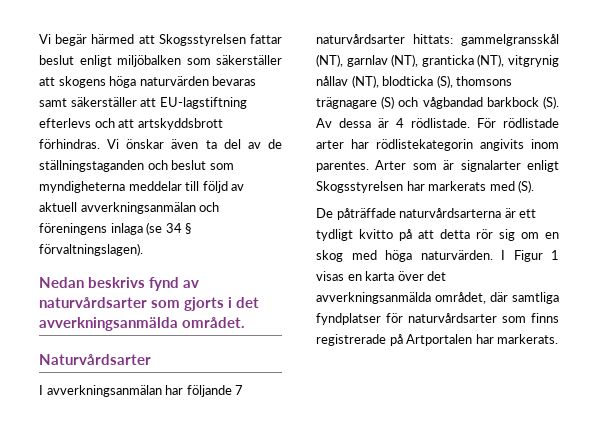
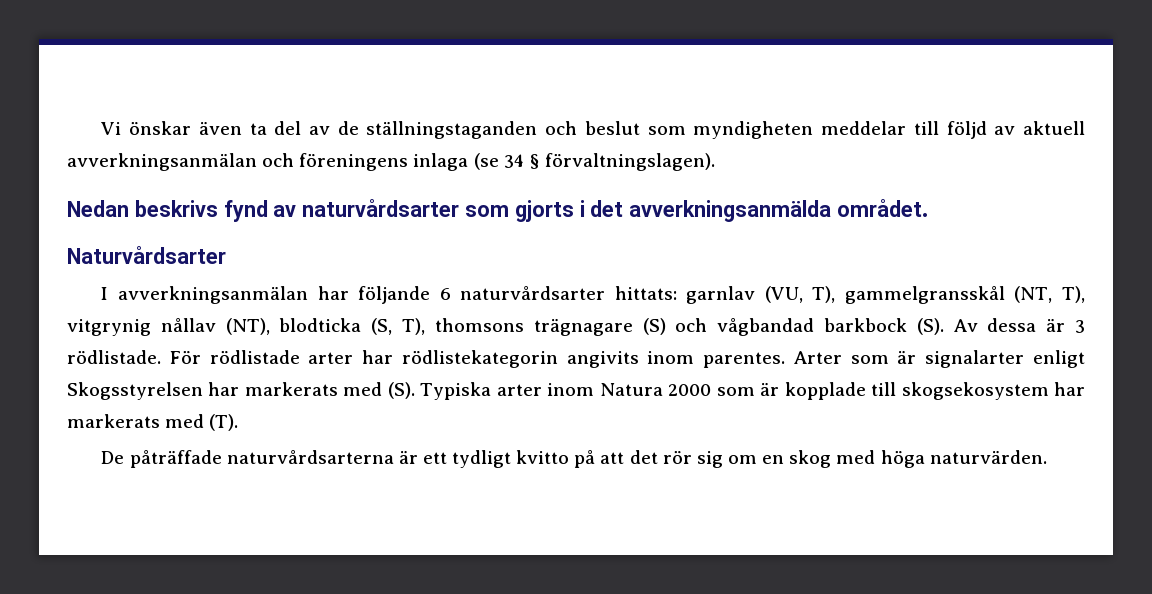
- Vi begär härmed att Skogsstyrelsen fattar beslut enligt miljöbalken som säkerställer att skogens höga naturvärden bevaras samt säkerställer att EU-lagstiftning efterlevs och att artskyddsbrott förhindras. Vi önskar även ta del av de ställningstaganden och beslut som myndigheterna meddelar till följd av aktuell avverkningsanmälan och föreningens inlaga (se 34 § förvaltningslagen).
+ Vi önskar även ta del av de ställningstaganden och beslut som myndigheten meddelar till följd av aktuell avverkningsanmälan och föreningens inlaga (se 34 § förvaltningslagen).
- I avverkningsanmälan har följande 7 naturvårdsarter hittats: gammelgransskål (NT), garnlav (NT), granticka (NT), vitgrynig nållav (NT), blodticka (S), thomsons trägnagare (S) och vågbandad barkbock (S). Av dessa är 4 rödlistade.
+ I avverkningsanmälan har följande 6 naturvårdsarter hittats: garnlav (VU, T), gammelgransskål (NT, T), vitgrynig nållav (NT), blodticka (S, T), thomsons trägnagare (S) och vågbandad barkbock (S). Av dessa är 3 rödlistade.
- Arter som är signalarter enligt Skogsstyrelsen har markerats med (S).
+ Arter som är signalarter enligt Skogsstyrelsen har markerats med (S). Typiska arter inom Natura 2000 som är kopplade till skogsekosystem har markerats med (T).
- De påträffade naturvårdsarterna är ett tydligt kvitto på att detta rör sig om en skog med höga naturvärden. I Figur 1 visas en karta över det avverkningsanmälda området, där samtliga fyndplatser för naturvårdsarter som finns registrerade på Artportalen har markerats.
+ De påträffade naturvårdsarterna är ett tydligt kvitto på att det rör sig om en skog med höga naturvärden.

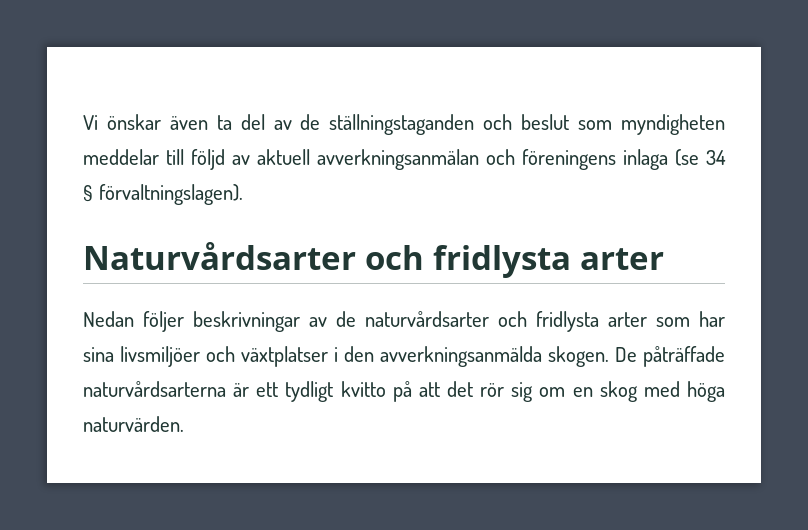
- Nedan beskrivs fynd av naturvårdsarter som gjorts i det avverkningsanmälda området.
- Naturvårdsarter
- I avverkningsanmälan har följande 6 naturvårdsarter hittats: garnlav (VU, T), gammelgransskål (NT, T), vitgrynig nållav (NT), blodticka (S, T), thomsons trägnagare (S) och vågbandad barkbock (S). Av dessa är 3 rödlistade. För rödlistade arter har rödlistekategorin angivits inom parentes. Arter som är signalarter enligt Skogsstyrelsen har markerats med (S). Typiska arter inom Natura 2000 som är kopplade till skogsekosystem har markerats med (T).
- De påträffade naturvårdsarterna är ett tydligt kvitto på att det rör sig om en skog med höga naturvärden.
+ Naturvårdsarter och fridlysta arter
+ Nedan följer beskrivningar av de naturvårdsarter och fridlysta arter som har sina livsmiljöer och växtplatser i den avverkningsanmälda skogen. De påträffade naturvårdsarterna är ett tydligt kvitto på att det rör sig om en skog med höga naturvärden.

